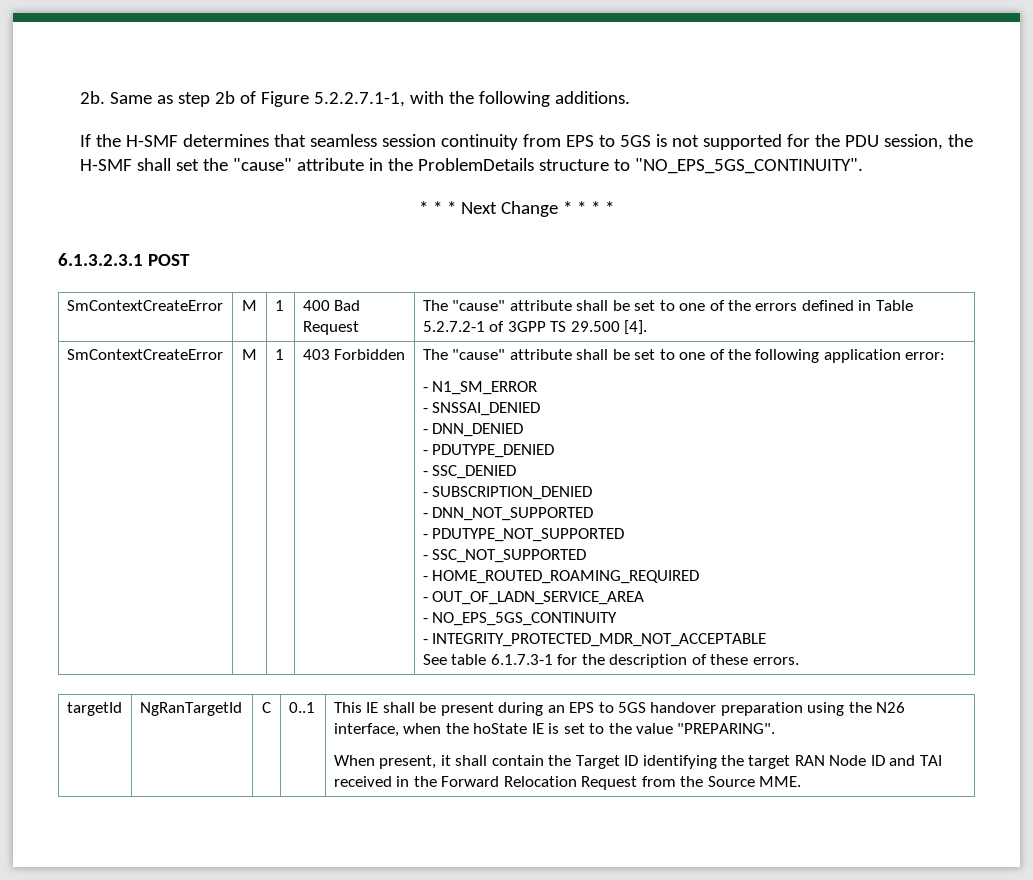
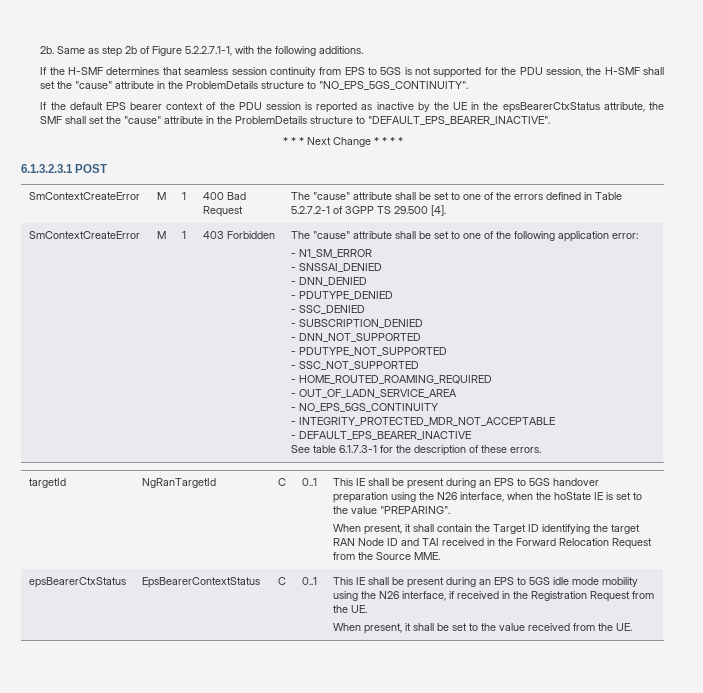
+ If the default EPS bearer context of the PDU session is reported as inactive by the UE in the epsBearerCtxStatus attribute, the SMF shall set the "cause" attribute in the ProblemDetails structure to "DEFAULT_EPS_BEARER_INACTIVE".
+ - DEFAULT_EPS_BEARER_INACTIVE
+ epsBearerCtxStatus | EpsBearerContextStatus | C | 0..1 | This IE shall be present during an EPS to 5GS idle mode mobility using the N26 interface, if received in the Registration Request from the UE.
+ When present, it shall be set to the value received from the UE.

